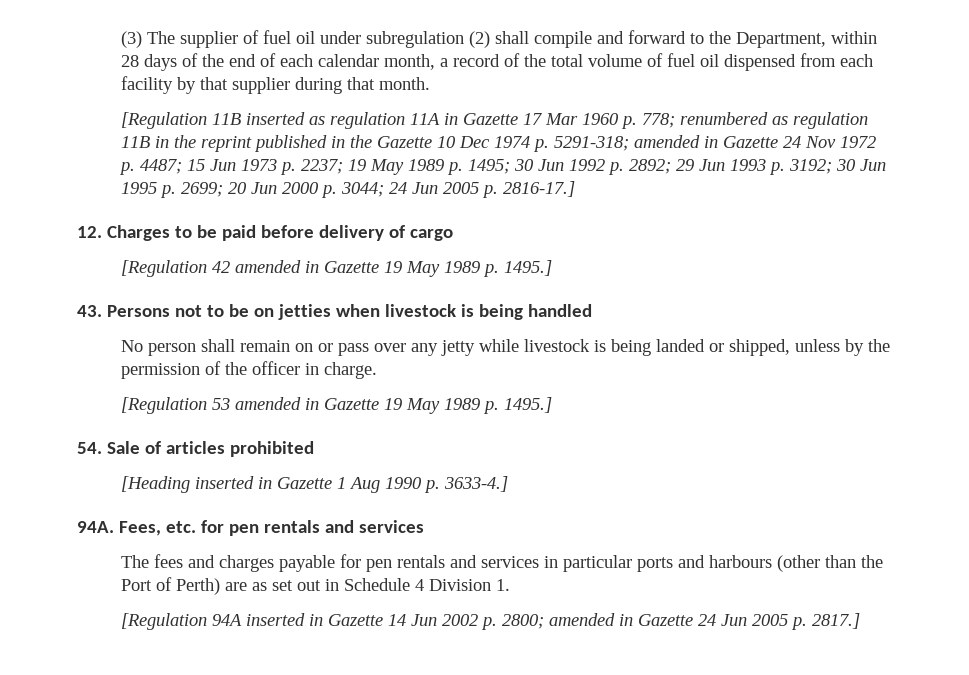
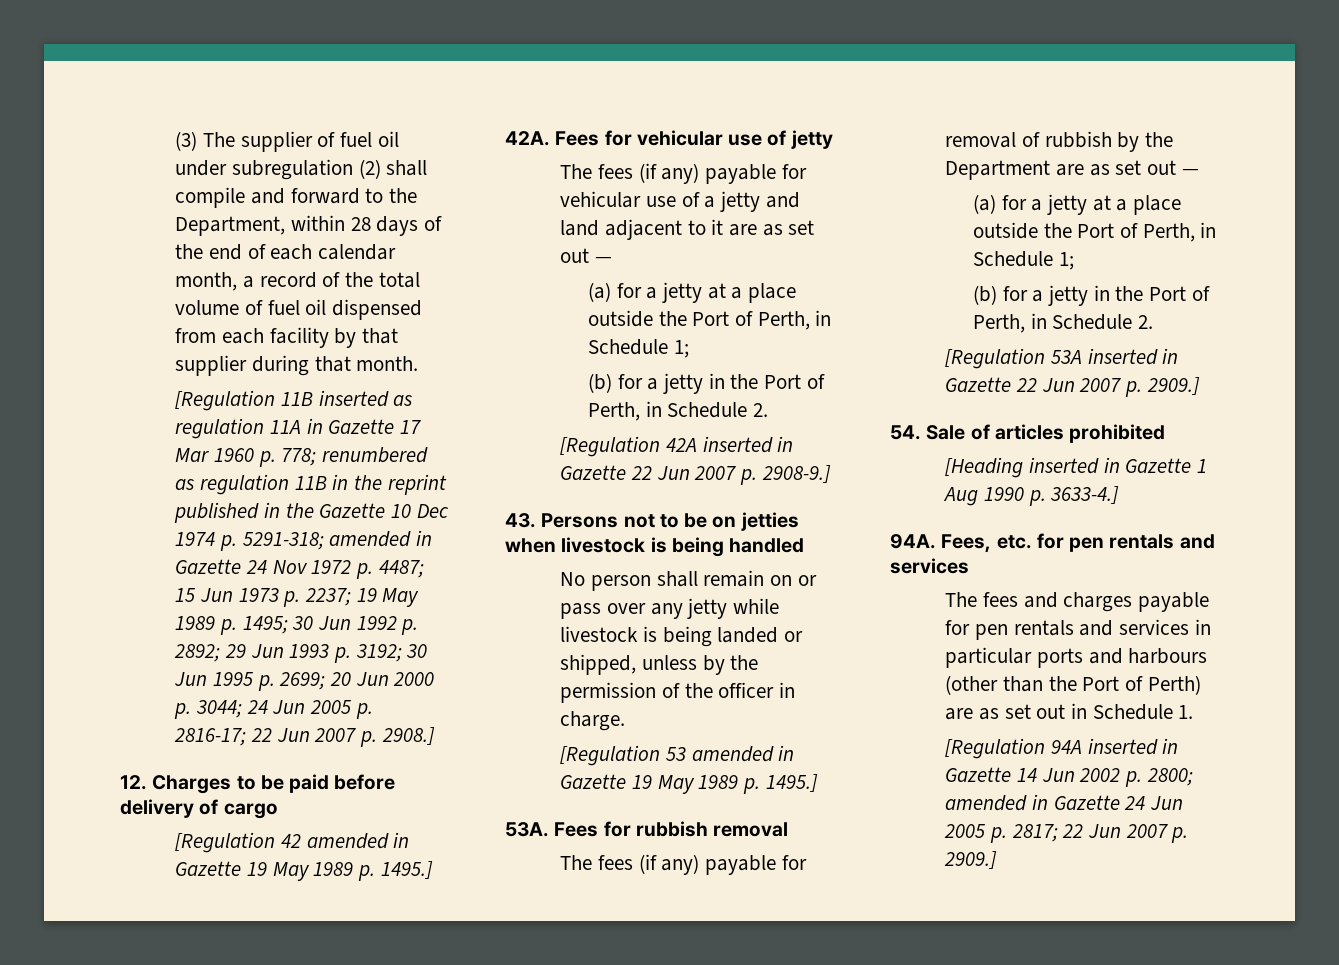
- 24 Jun 2005 p. 2816-17.]
+ 24 Jun 2005 p. 2816-17; 22 Jun 2007 p. 2908.]
+ 42A. Fees for vehicular use of jetty
+ The fees (if any) payable for vehicular use of a jetty and land adjacent to it are as set out —
+ (a) for a jetty at a place outside the Port of Perth, in Schedule 1;
+ (b) for a jetty in the Port of Perth, in Schedule 2.
+ [Regulation 42A inserted in Gazette 22 Jun 2007 p. 2908-9.]
+ 53A. Fees for rubbish removal
+ The fees (if any) payable for removal of rubbish by the Department are as set out —
+ (a) for a jetty at a place outside the Port of Perth, in Schedule 1;
+ (b) for a jetty in the Port of Perth, in Schedule 2.
+ [Regulation 53A inserted in Gazette 22 Jun 2007 p. 2909.]
- The fees and charges payable for pen rentals and services in particular ports and harbours (other than the Port of Perth) are as set out in Schedule 4 Division 1.
+ The fees and charges payable for pen rentals and services in particular ports and harbours (other than the Port of Perth) are as set out in Schedule 1.
- [Regulation 94A inserted in Gazette 14 Jun 2002 p. 2800; amended in Gazette 24 Jun 2005 p. 2817.]
+ [Regulation 94A inserted in Gazette 14 Jun 2002 p. 2800; amended in Gazette 24 Jun 2005 p. 2817; 22 Jun 2007 p. 2909.]

